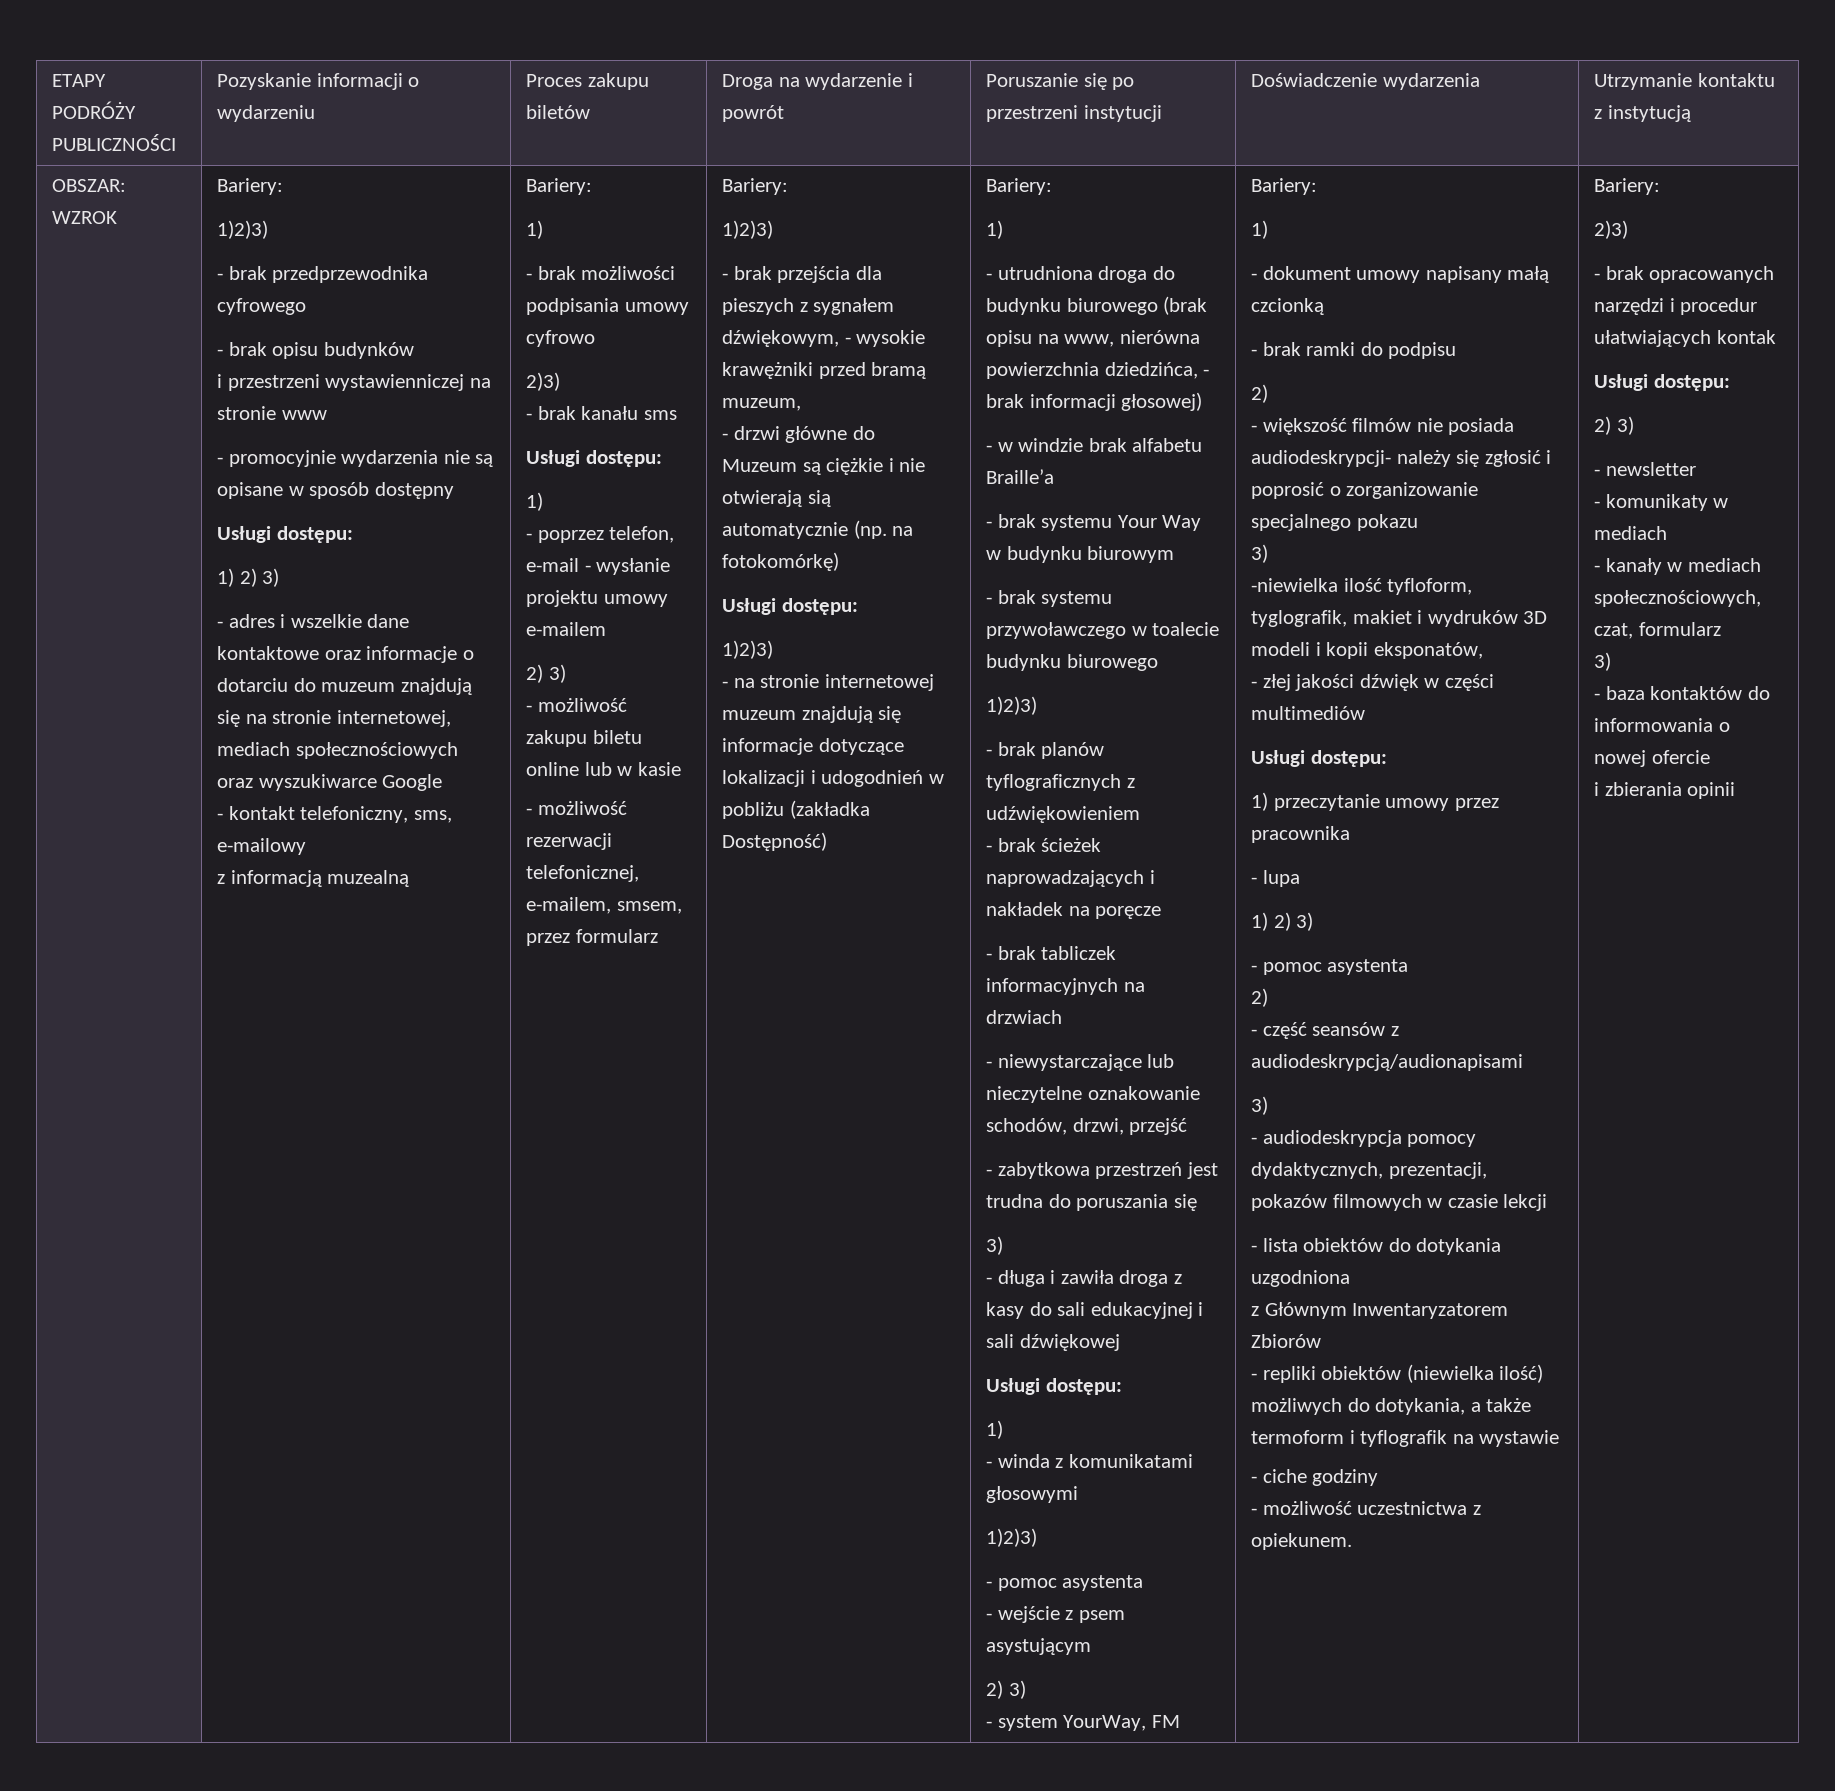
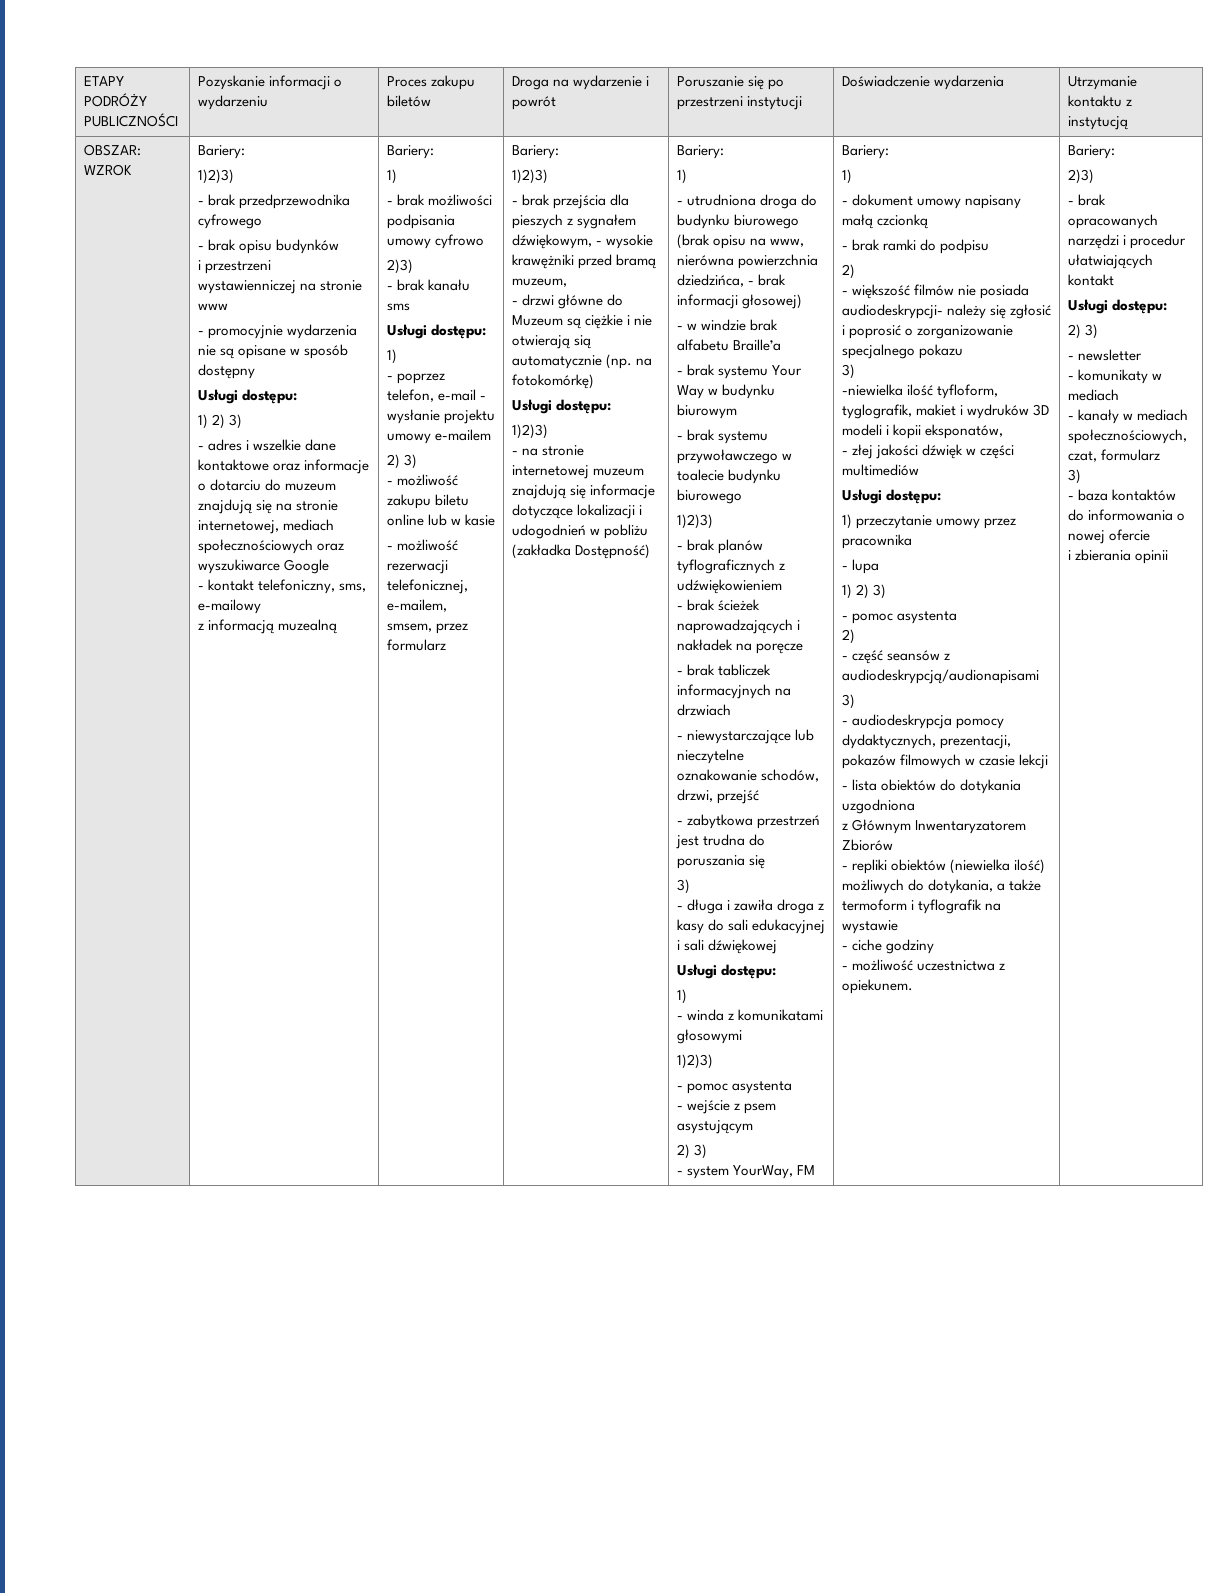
- - brak opracowanych narzędzi i procedur ułatwiających kontak
+ - brak opracowanych narzędzi i procedur ułatwiających kontakt

